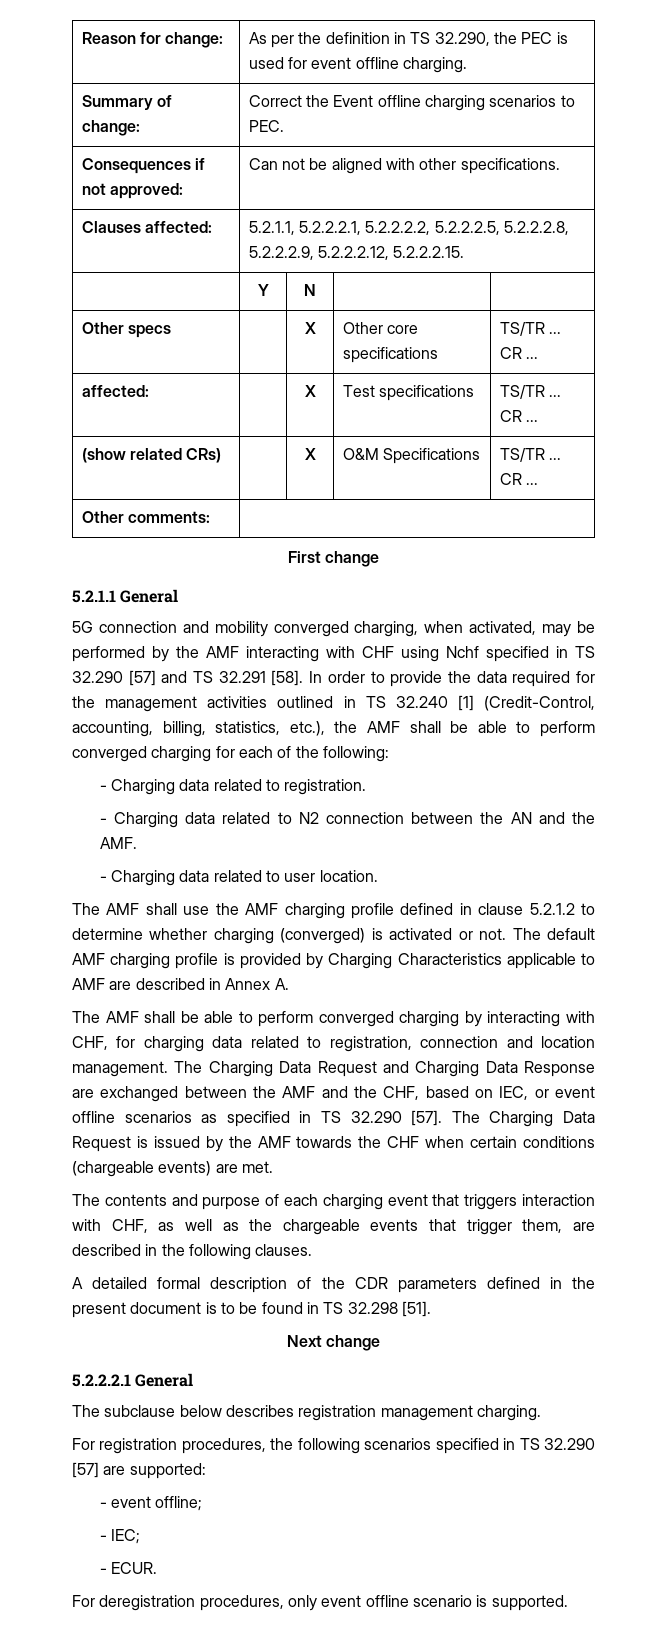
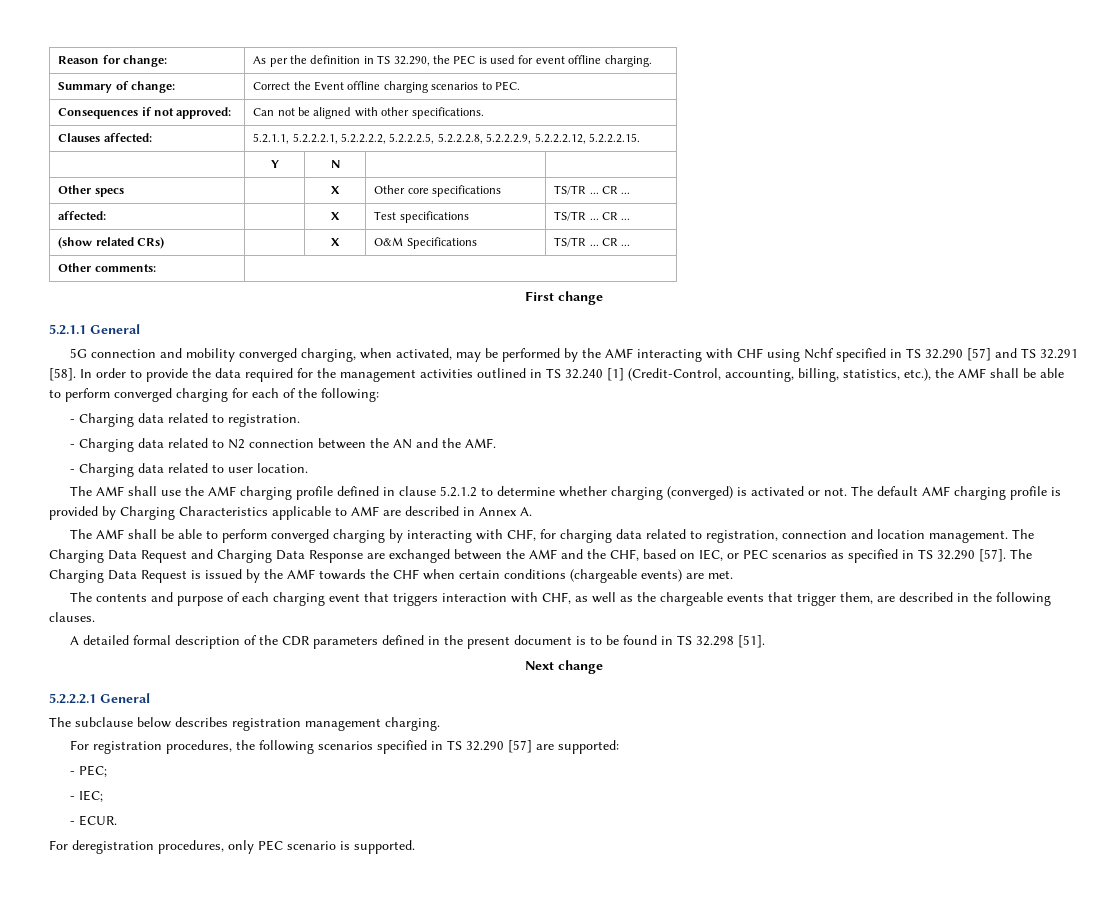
- The Charging Data Request and Charging Data Response are exchanged between the AMF and the CHF, based on IEC, or event offline scenarios as specified in TS 32.290 [57].
+ The Charging Data Request and Charging Data Response are exchanged between the AMF and the CHF, based on IEC, or PEC scenarios as specified in TS 32.290 [57].
- - event offline;
+ - PEC;
- For deregistration procedures, only event offline scenario is supported.
+ For deregistration procedures, only PEC scenario is supported.

